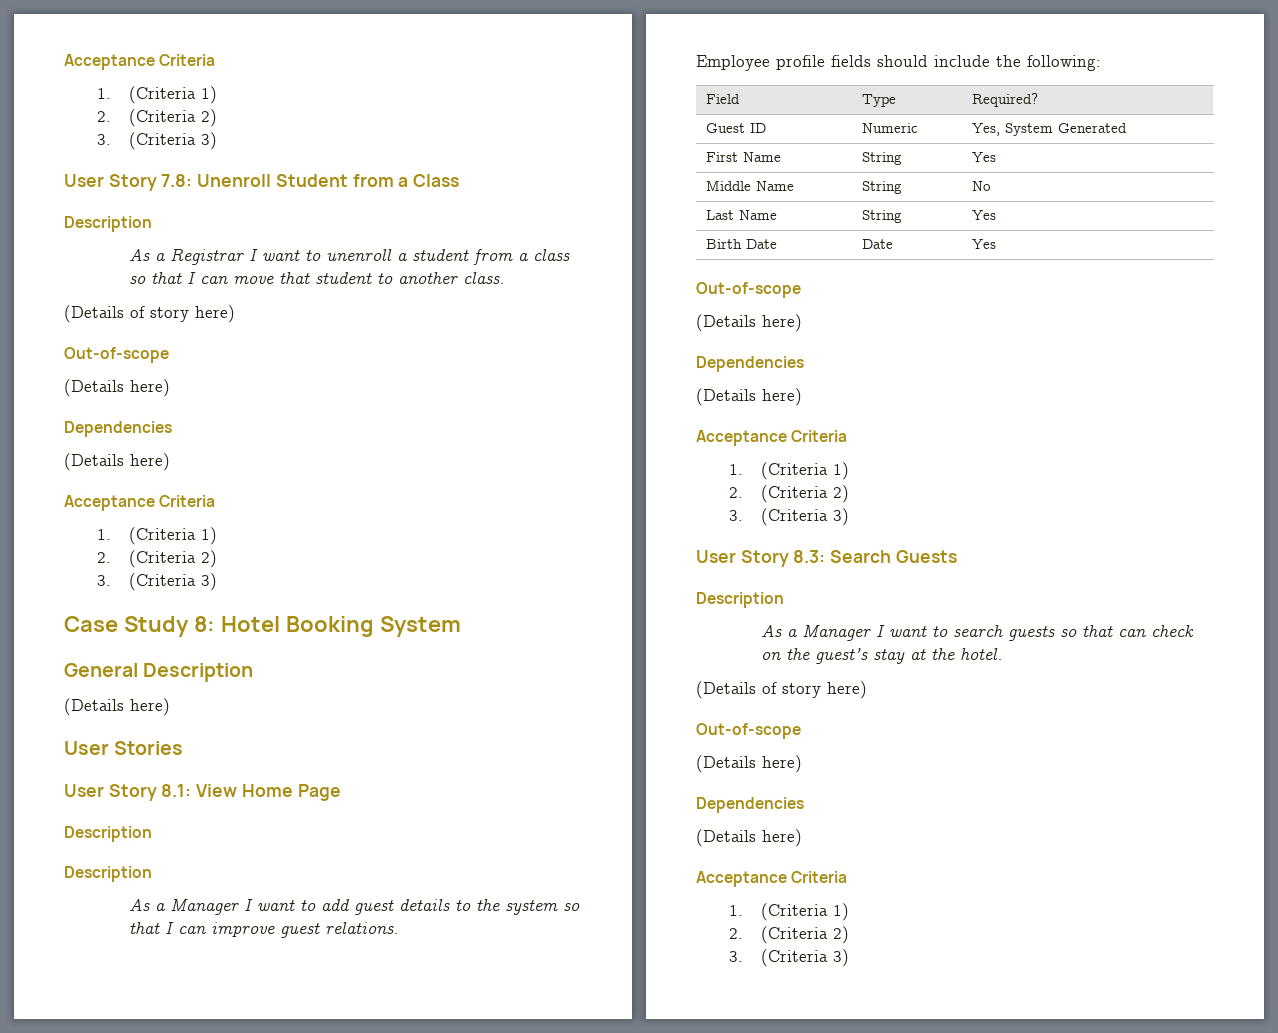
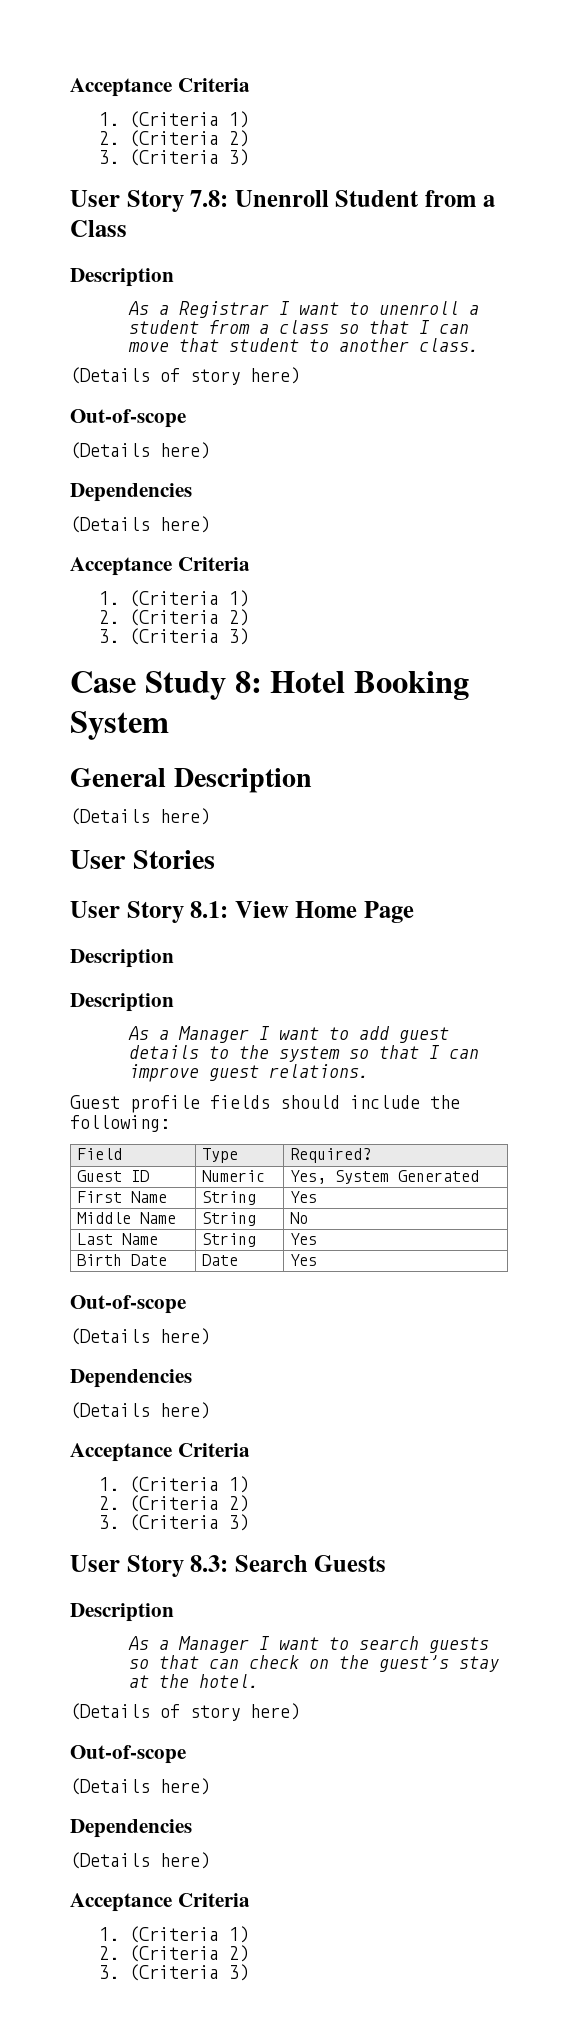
- Employee profile fields should include the following:
+ Guest profile fields should include the following:

